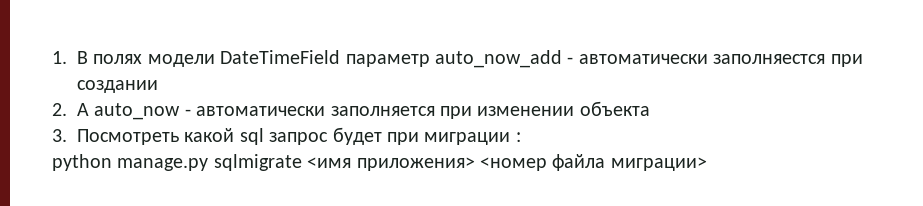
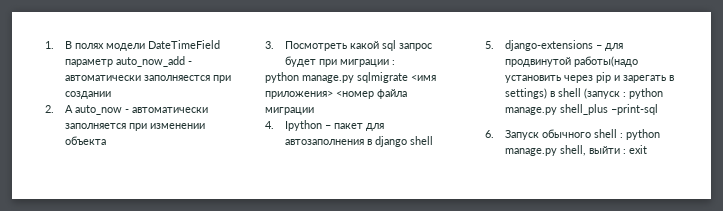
- python manage.py sqlmigrate <имя приложения> <номер файла миграции>
+ python manage.py sqlmigrate <имя приложения> <номер файла миграции
+ 4. Ipython – пакет для автозаполнения в django shell
+ 5. django-extensions – для продвинутой работы(надо установить через pip и зарегать в settings) в shell (запуск : python manage.py shell_plus –print-sql
+ 6. Запуск обычного shell : python manage.py shell, выйти : exit

